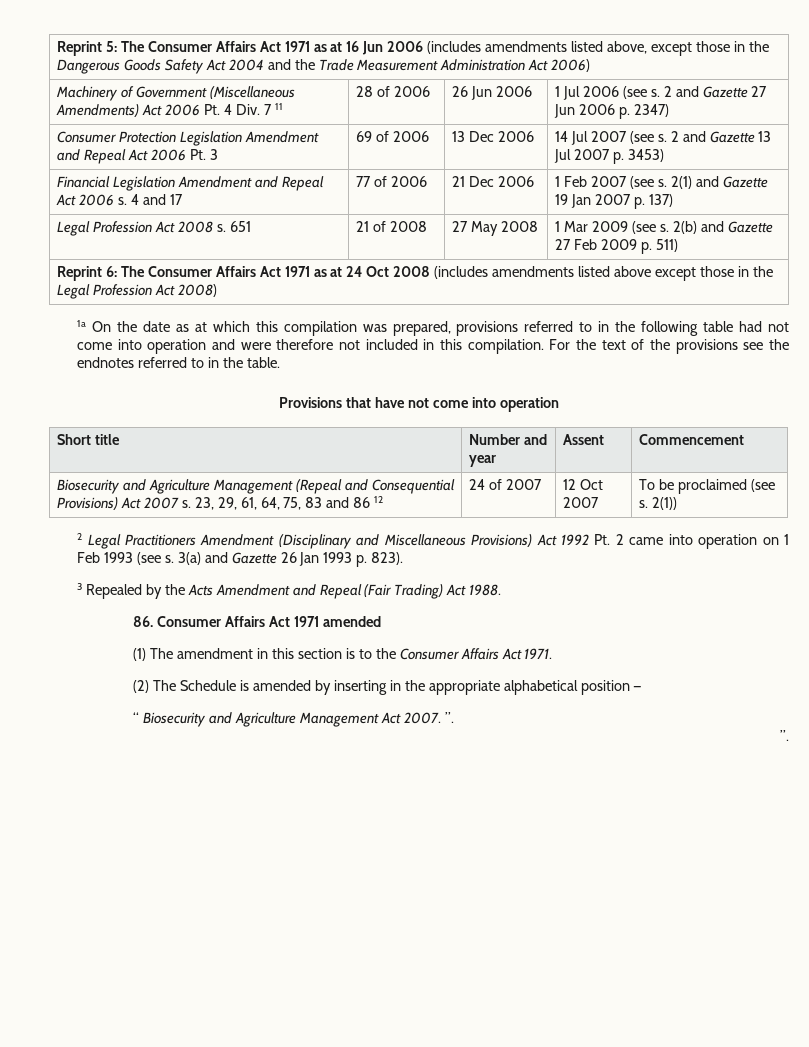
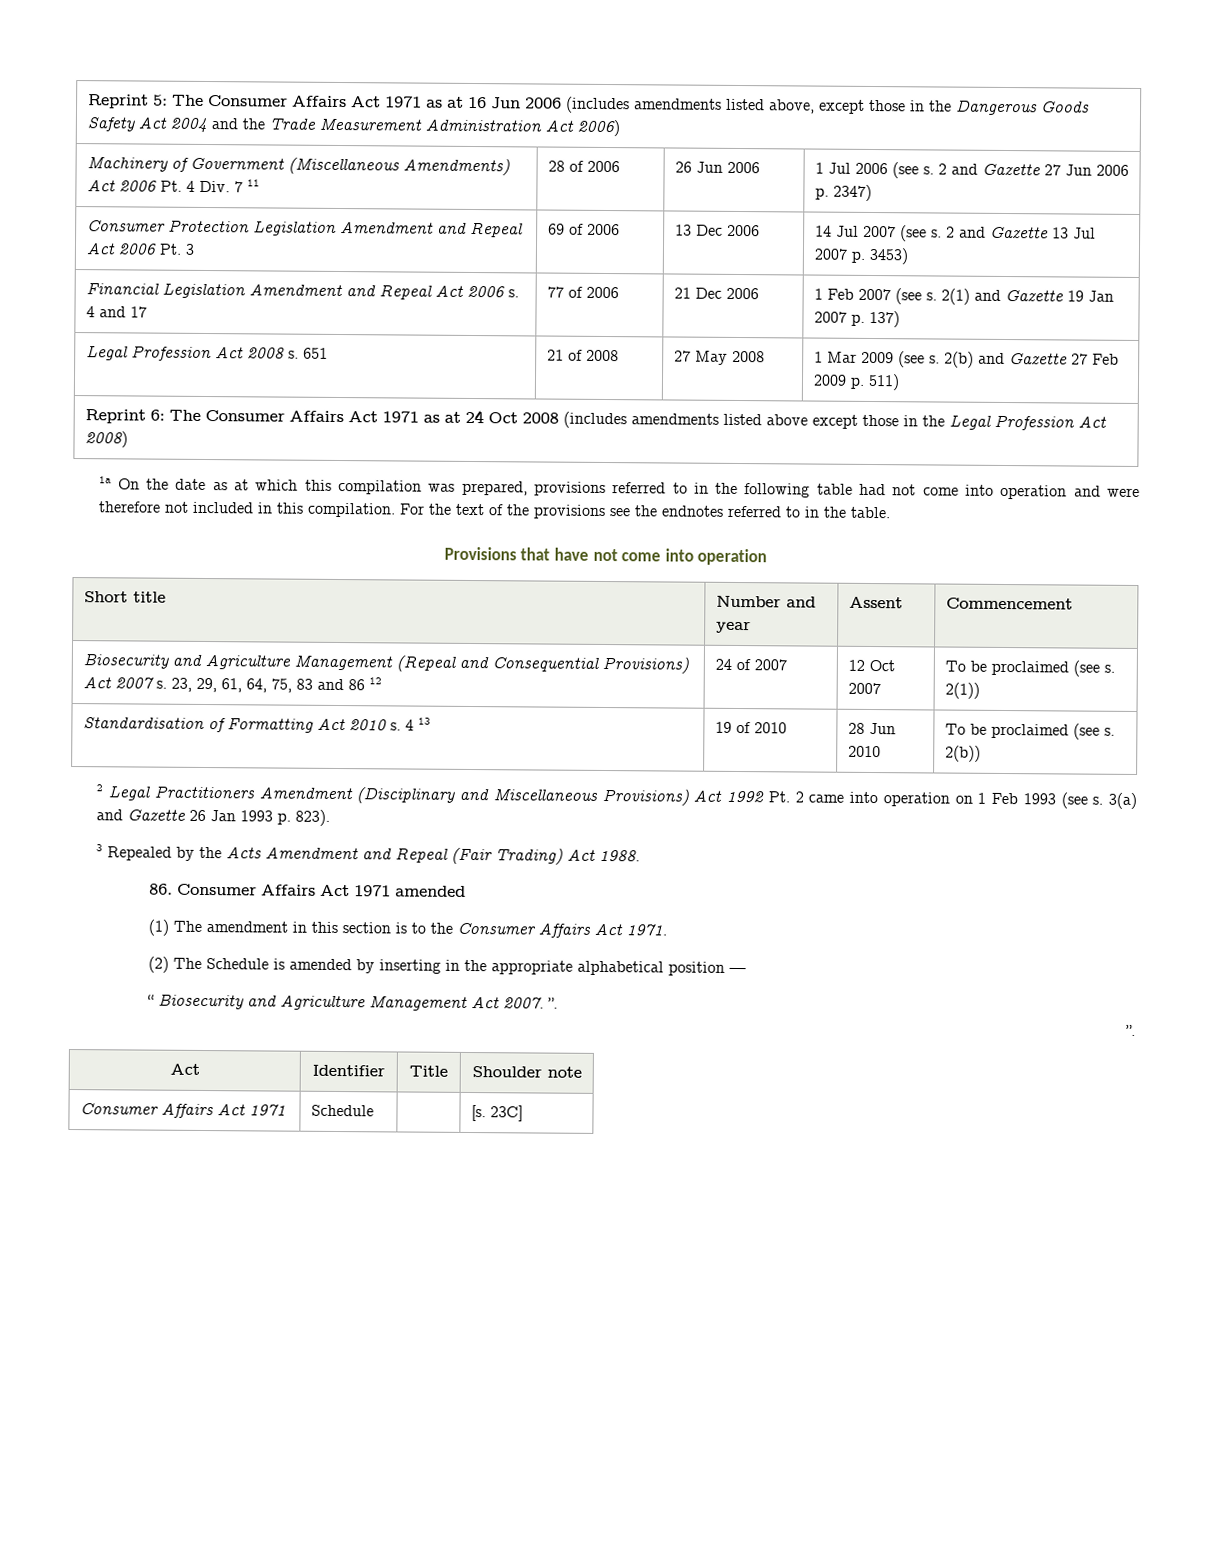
+ Standardisation of Formatting Act 2010 s. 4 13 | 19 of 2010 | 28 Jun 2010 | To be proclaimed (see s. 2(b))
+ Act | Identifier | Title | Shoulder note
+ Consumer Affairs Act 1971 | Schedule | | [s. 23C]

